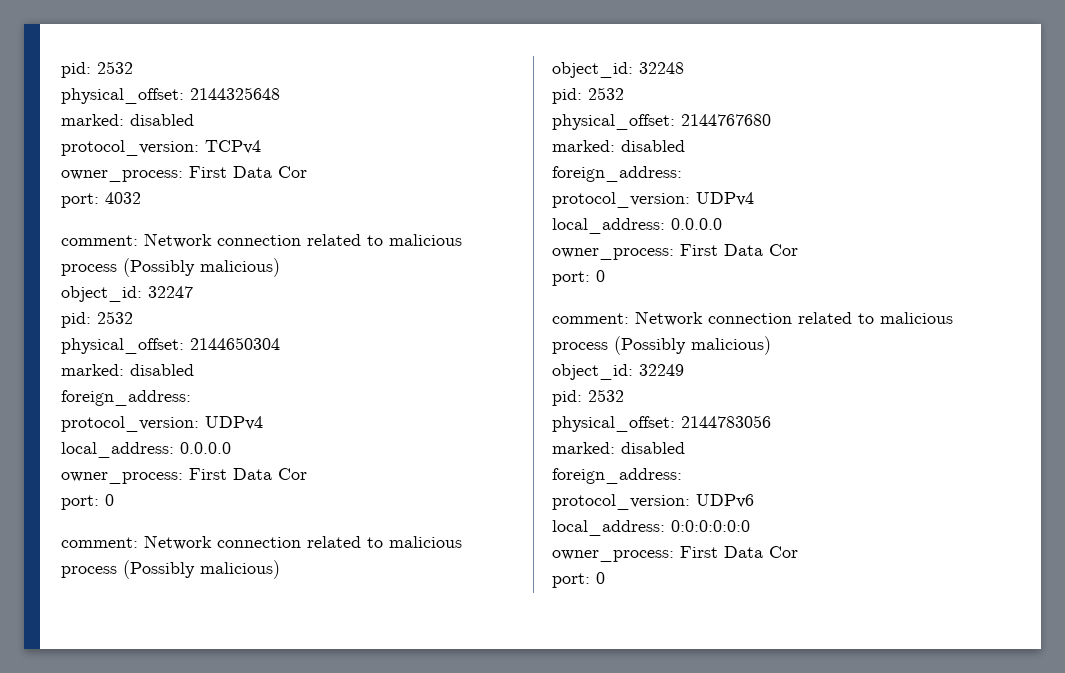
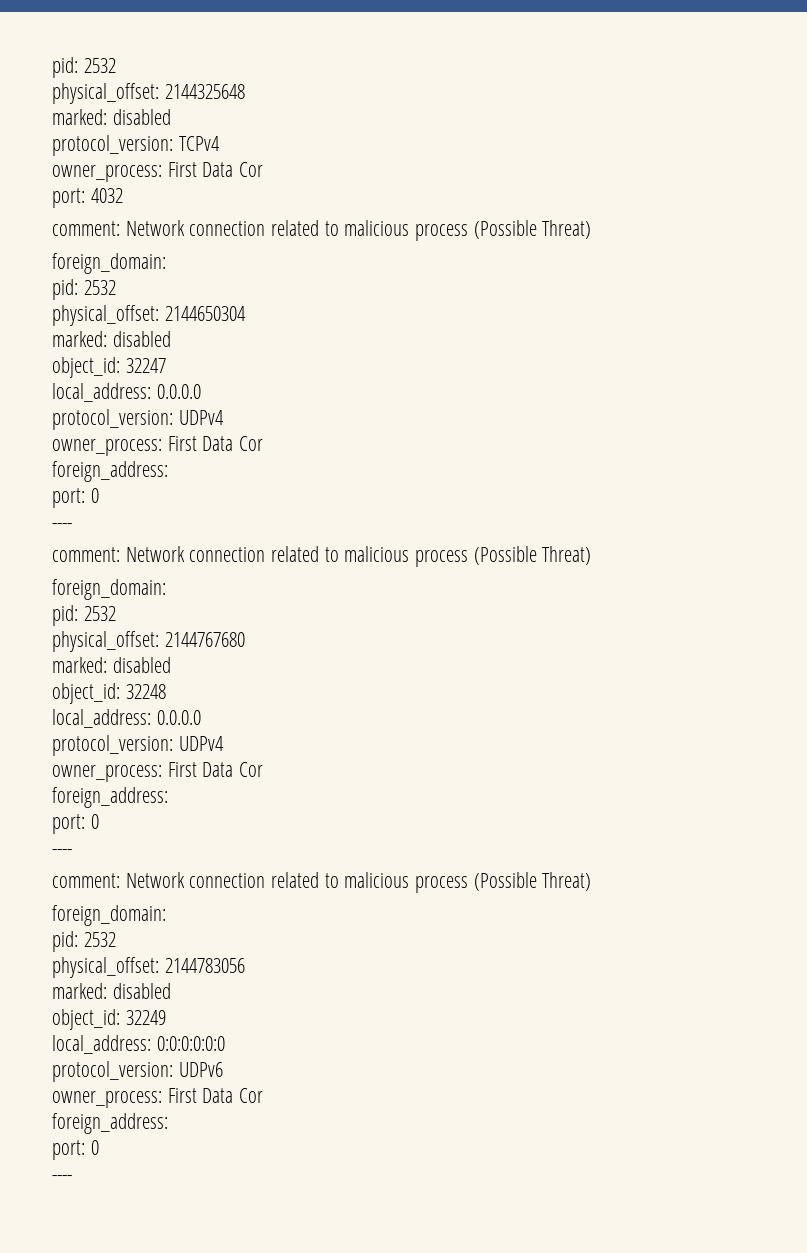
  port: 4032
- comment: Network connection related to malicious process (Possibly malicious)
- object_id: 32247
+ comment: Network connection related to malicious process (Possible Threat)
+ foreign_domain:
  physical_offset: 2144650304
  marked: disabled
+ object_id: 32247
+ local_address: 0.0.0.0
+ protocol_version: UDPv4
+ owner_process: First Data Cor
  foreign_address:
- protocol_version: UDPv4
- local_address: 0.0.0.0
- owner_process: First Data Cor
  port: 0
- comment: Network connection related to malicious process (Possibly malicious)
- object_id: 32248
+ ----
+ comment: Network connection related to malicious process (Possible Threat)
+ foreign_domain:
  physical_offset: 2144767680
  marked: disabled
+ object_id: 32248
+ local_address: 0.0.0.0
+ protocol_version: UDPv4
+ owner_process: First Data Cor
  foreign_address:
- protocol_version: UDPv4
- local_address: 0.0.0.0
- owner_process: First Data Cor
  port: 0
- comment: Network connection related to malicious process (Possibly malicious)
- object_id: 32249
+ ----
+ comment: Network connection related to malicious process (Possible Threat)
+ foreign_domain:
  physical_offset: 2144783056
  marked: disabled
- foreign_address:
+ object_id: 32249
+ local_address: 0:0:0:0:0:0
  protocol_version: UDPv6
- local_address: 0:0:0:0:0:0
  owner_process: First Data Cor
+ foreign_address:
  port: 0
+ ----

